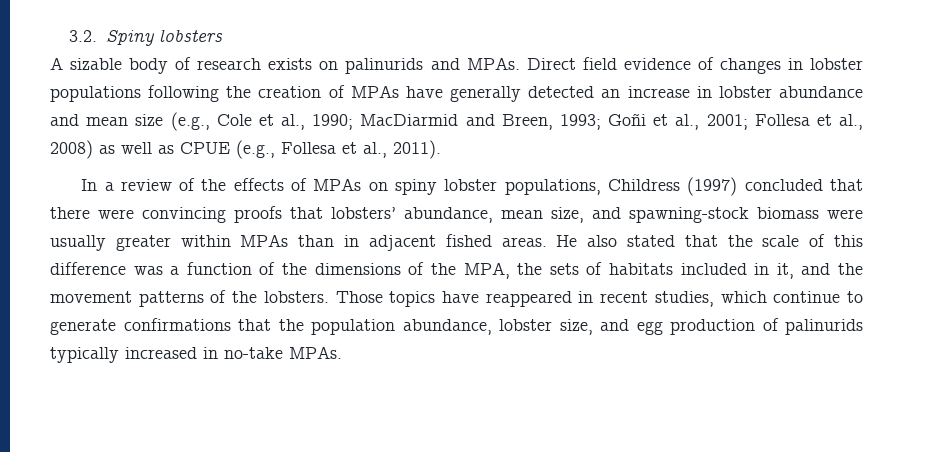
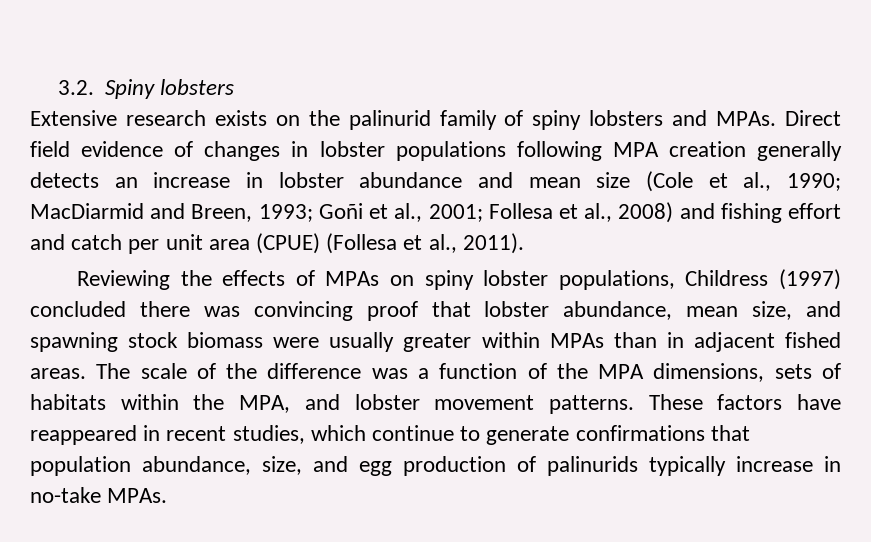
- A sizable body of research exists on palinurids and MPAs.
+ Extensive research exists on the palinurid family of spiny lobsters and MPAs.
- Direct field evidence of changes in lobster populations following the creation of MPAs have generally detected an increase in lobster abundance and mean size (e.g., Cole et al., 1990; MacDiarmid and Breen, 1993; Goñi et al., 2001; Follesa et al., 2008) as well as CPUE (e.g., Follesa et al., 2011).
+ Direct field evidence of changes in lobster populations following MPA creation generally detects an increase in lobster abundance and mean size (Cole et al., 1990; MacDiarmid and Breen, 1993; Goñi et al., 2001; Follesa et al., 2008) and fishing effort and catch per unit area (CPUE) (Follesa et al., 2011).
- In a review of the effects of MPAs on spiny lobster populations, Childress (1997) concluded that there were convincing proofs that lobsters’ abundance, mean size, and spawning-stock biomass were usually greater within MPAs than in adjacent fished areas.
+ Reviewing the effects of MPAs on spiny lobster populations, Childress (1997) concluded there was convincing proof that lobster abundance, mean size, and spawning stock biomass were usually greater within MPAs than in adjacent fished areas.
- He also stated that the scale of this difference was a function of the dimensions of the MPA, the sets of habitats included in it, and the movement patterns of the lobsters. Those topics have reappeared in recent studies, which continue to generate confirmations that the population abundance, lobster size, and egg production of palinurids typically increased in no-take MPAs.
+ The scale of the difference was a function of the MPA dimensions, sets of habitats within the MPA, and lobster movement patterns. These factors have reappeared in recent studies, which continue to generate confirmations that population abundance, size, and egg production of palinurids typically increase in no-take MPAs.

